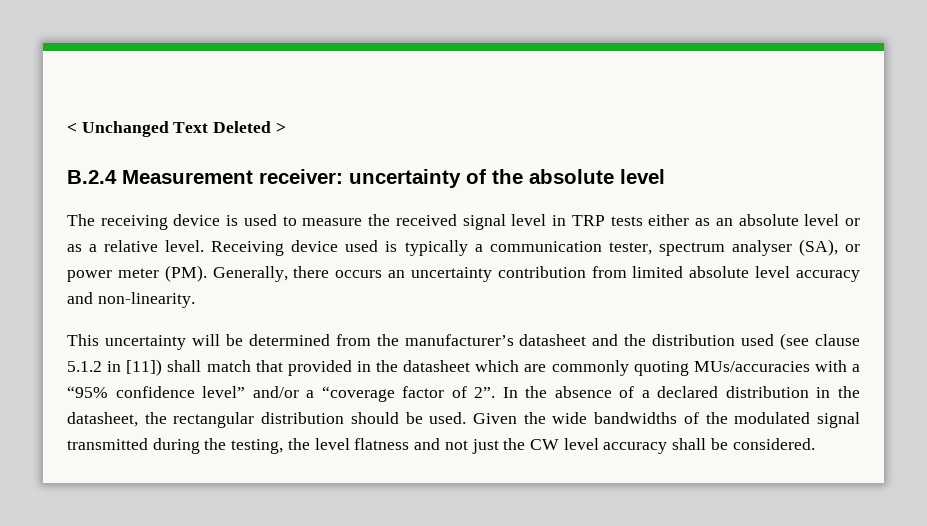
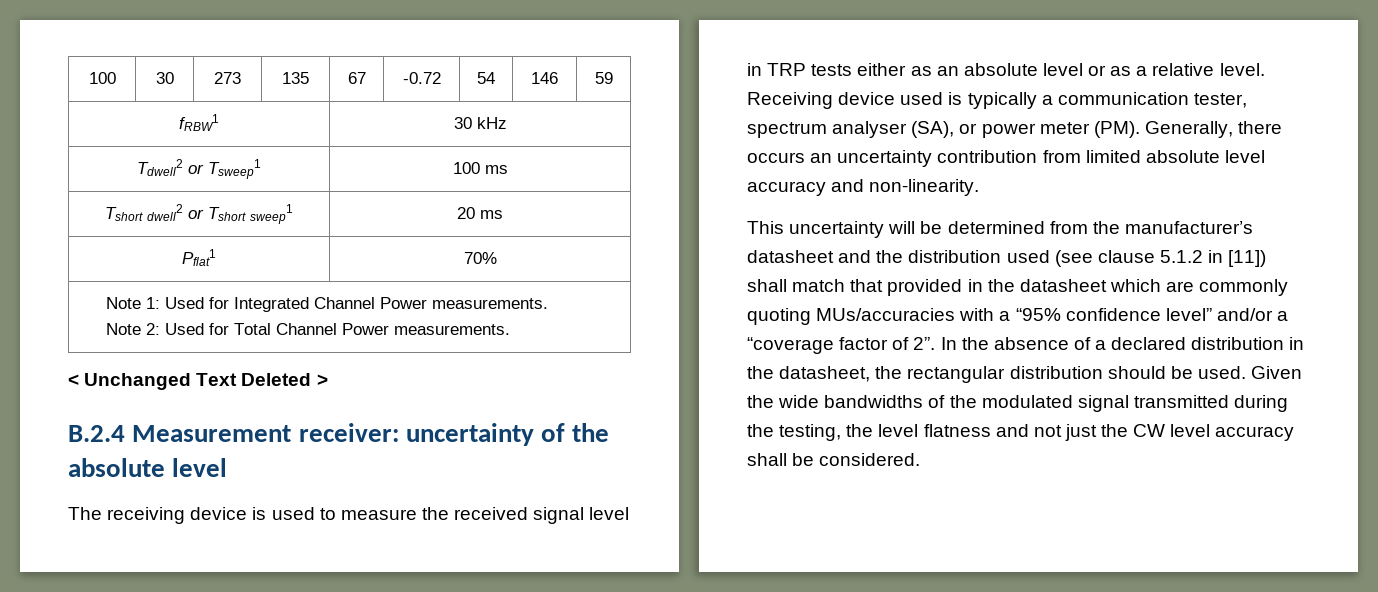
+ 100 | 30 | 273 | 135 | 67 | -0.72 | 54 | 146 | 59
+ fRBW1 | 30 kHz
+ Tdwell2 or Tsweep1 | 100 ms
+ Tshort dwell2 or Tshort sweep1 | 20 ms
+ Pflat1 | 70%
+ Note 1: Used for Integrated Channel Power measurements.
+ Note 2: Used for Total Channel Power measurements.

